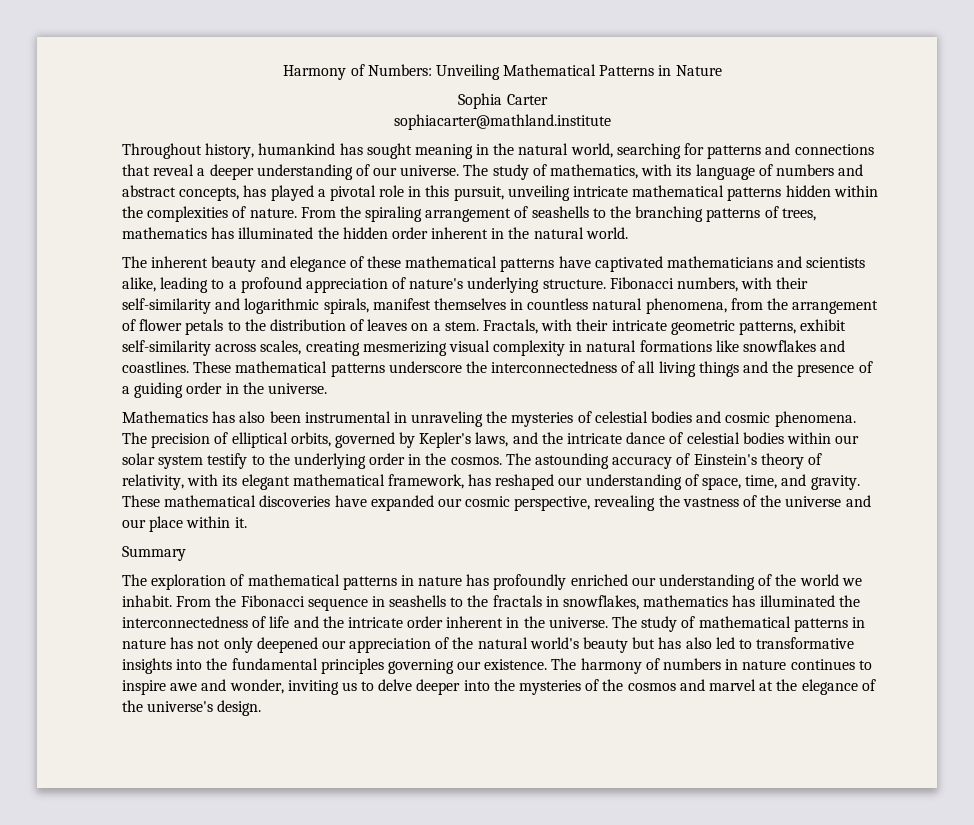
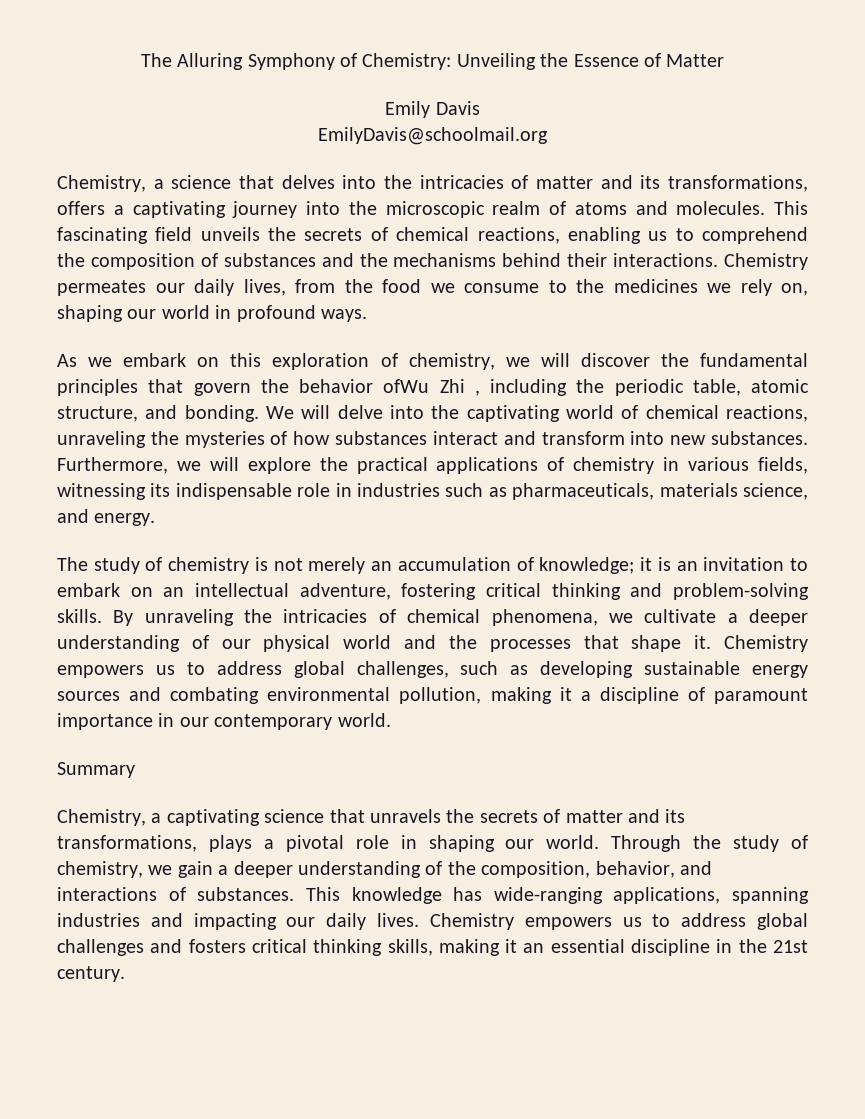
- Harmony of Numbers: Unveiling Mathematical Patterns in Nature
- Sophia Carter
- sophiacarter@mathland.institute
- Throughout history, humankind has sought meaning in the natural world, searching for patterns and connections that reveal a deeper understanding of our universe. The study of mathematics, with its language of numbers and abstract concepts, has played a pivotal role in this pursuit, unveiling intricate mathematical patterns hidden within the complexities of nature. From the spiraling arrangement of seashells to the branching patterns of trees, mathematics has illuminated the hidden order inherent in the natural world.
- The inherent beauty and elegance of these mathematical patterns have captivated mathematicians and scientists alike, leading to a profound appreciation of nature's underlying structure. Fibonacci numbers, with their self-similarity and logarithmic spirals, manifest themselves in countless natural phenomena, from the arrangement of flower petals to the distribution of leaves on a stem. Fractals, with their intricate geometric patterns, exhibit self-similarity across scales, creating mesmerizing visual complexity in natural formations like snowflakes and coastlines. These mathematical patterns underscore the interconnectedness of all living things and the presence of a guiding order in the universe.
- Mathematics has also been instrumental in unraveling the mysteries of celestial bodies and cosmic phenomena. The precision of elliptical orbits, governed by Kepler's laws, and the intricate dance of celestial bodies within our solar system testify to the underlying order in the cosmos. The astounding accuracy of Einstein's theory of relativity, with its elegant mathematical framework, has reshaped our understanding of space, time, and gravity. These mathematical discoveries have expanded our cosmic perspective, revealing the vastness of the universe and our place within it.
+ The Alluring Symphony of Chemistry: Unveiling the Essence of Matter
+ Emily Davis
+ EmilyDavis@schoolmail.org
+ Chemistry, a science that delves into the intricacies of matter and its transformations, offers a captivating journey into the microscopic realm of atoms and molecules. This fascinating field unveils the secrets of chemical reactions, enabling us to comprehend the composition of substances and the mechanisms behind their interactions. Chemistry permeates our daily lives, from the food we consume to the medicines we rely on, shaping our world in profound ways.
+ As we embark on this exploration of chemistry, we will discover the fundamental principles that govern the behavior ofWu Zhi , including the periodic table, atomic structure, and bonding. We will delve into the captivating world of chemical reactions, unraveling the mysteries of how substances interact and transform into new substances. Furthermore, we will explore the practical applications of chemistry in various fields, witnessing its indispensable role in industries such as pharmaceuticals, materials science, and energy.
+ The study of chemistry is not merely an accumulation of knowledge; it is an invitation to embark on an intellectual adventure, fostering critical thinking and problem-solving skills. By unraveling the intricacies of chemical phenomena, we cultivate a deeper understanding of our physical world and the processes that shape it. Chemistry empowers us to address global challenges, such as developing sustainable energy sources and combating environmental pollution, making it a discipline of paramount importance in our contemporary world.
  Summary
- The exploration of mathematical patterns in nature has profoundly enriched our understanding of the world we inhabit. From the Fibonacci sequence in seashells to the fractals in snowflakes, mathematics has illuminated the interconnectedness of life and the intricate order inherent in the universe. The study of mathematical patterns in nature has not only deepened our appreciation of the natural world's beauty but has also led to transformative insights into the fundamental principles governing our existence. The harmony of numbers in nature continues to inspire awe and wonder, inviting us to delve deeper into the mysteries of the cosmos and marvel at the elegance of the universe's design.
+ Chemistry, a captivating science that unravels the secrets of matter and its transformations, plays a pivotal role in shaping our world. Through the study of chemistry, we gain a deeper understanding of the composition, behavior, and interactions of substances. This knowledge has wide-ranging applications, spanning industries and impacting our daily lives. Chemistry empowers us to address global challenges and fosters critical thinking skills, making it an essential discipline in the 21st century.

